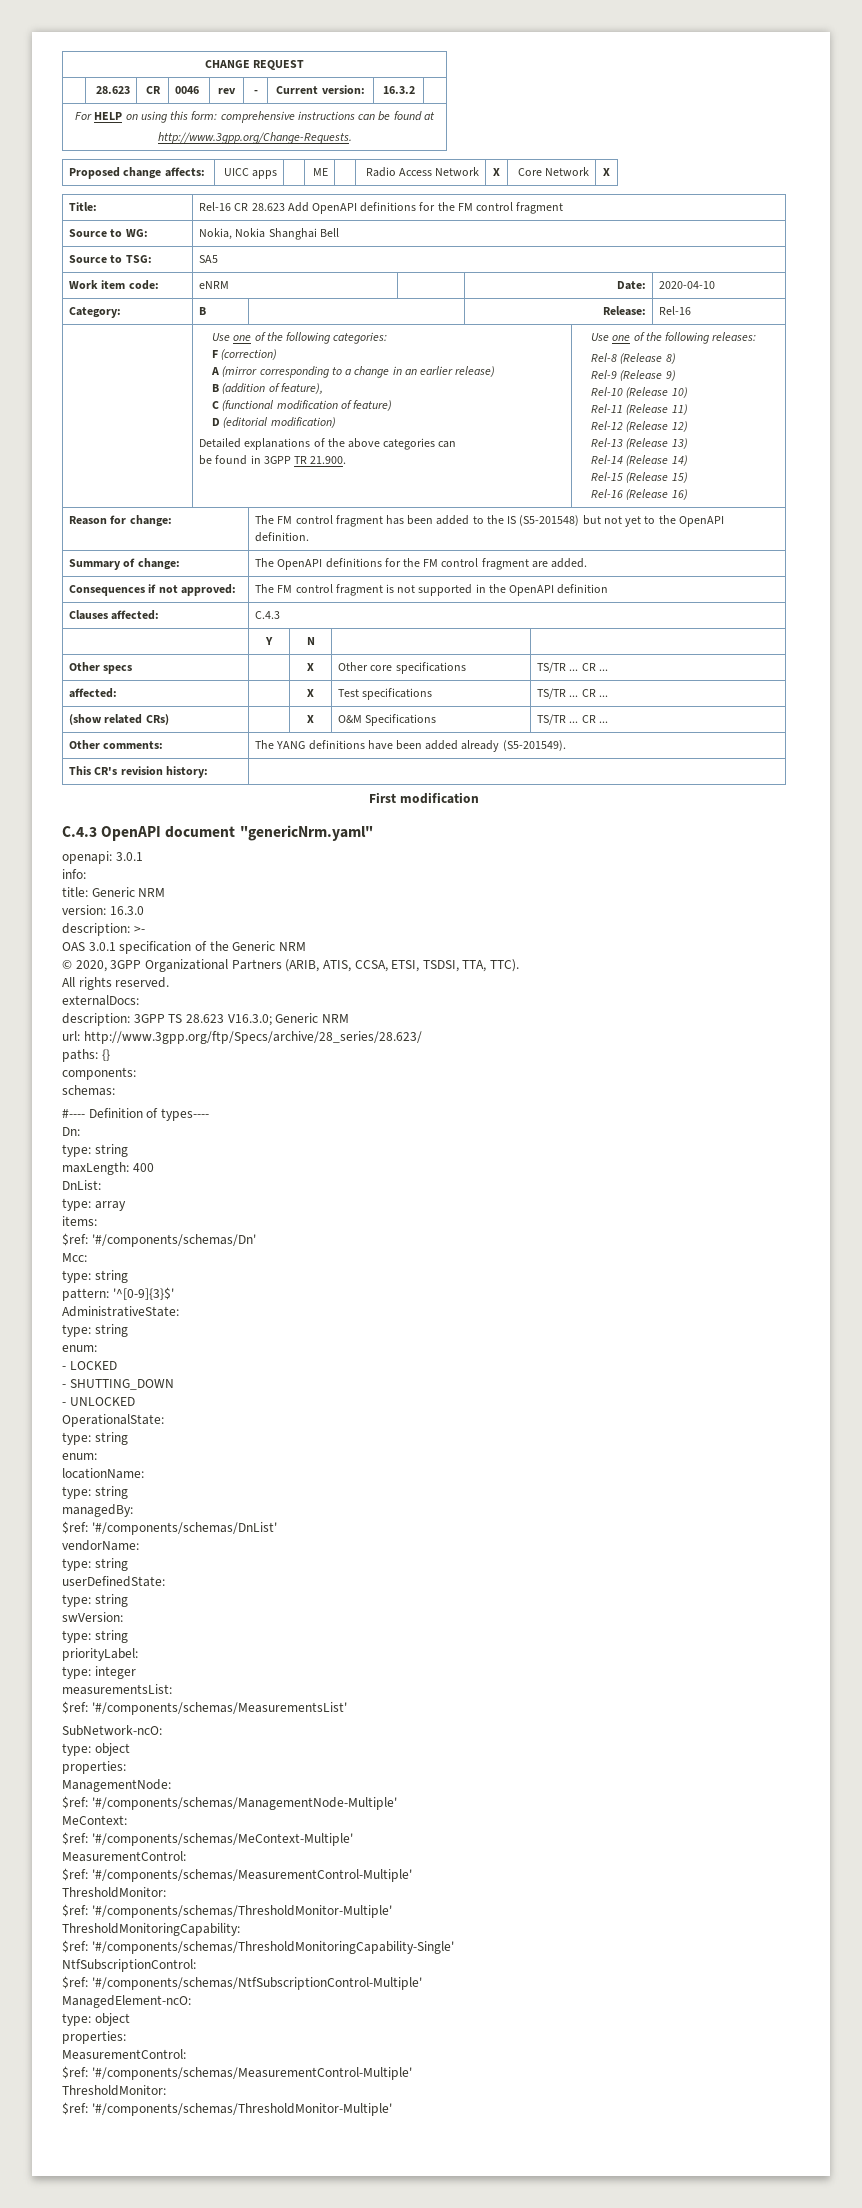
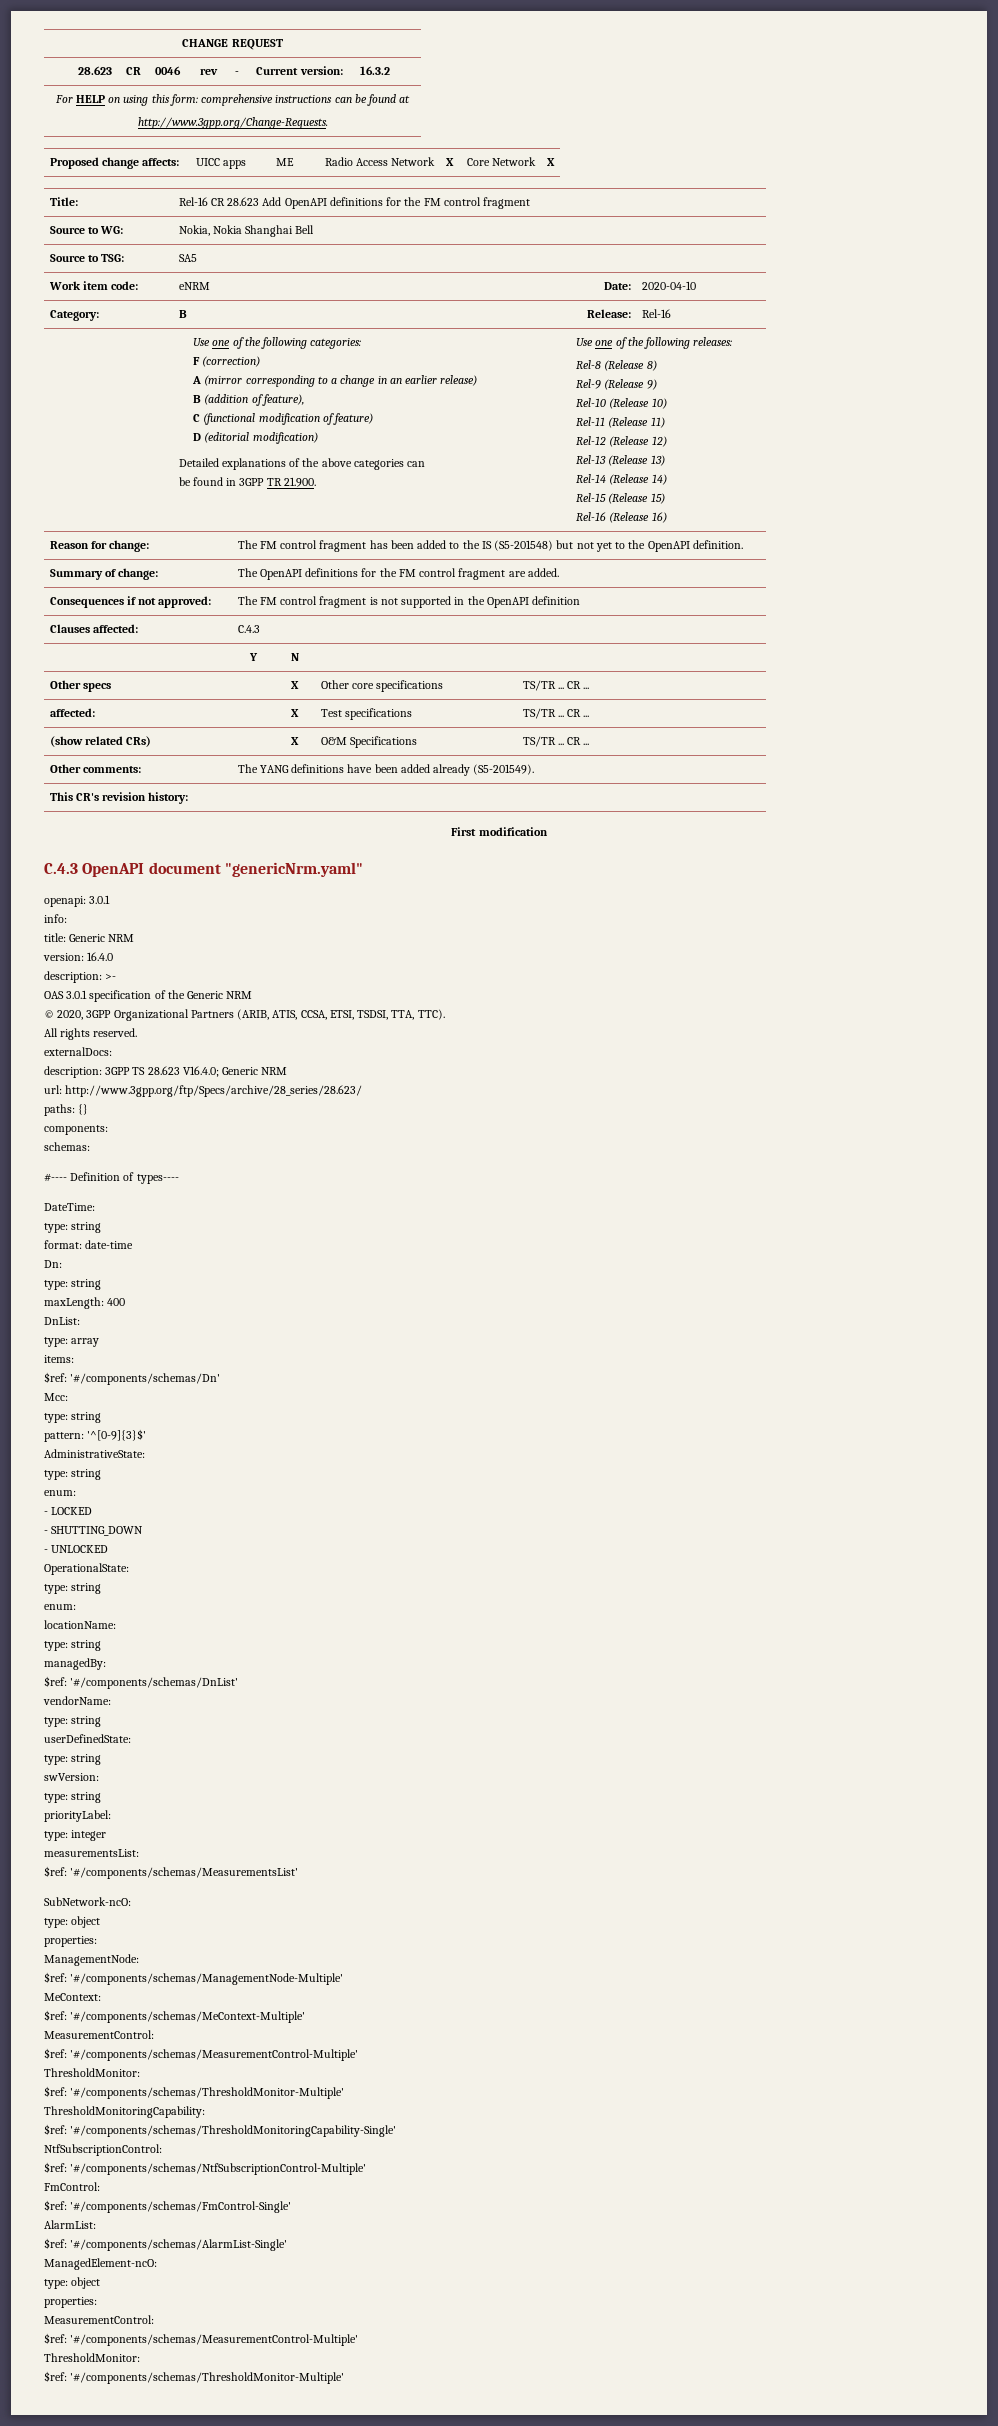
- version: 16.3.0
+ version: 16.4.0
- description: 3GPP TS 28.623 V16.3.0; Generic NRM
+ description: 3GPP TS 28.623 V16.4.0; Generic NRM
+ DateTime:
+ type: string
+ format: date-time
+ FmControl:
+ $ref: '#/components/schemas/FmControl-Single'
+ AlarmList:
+ $ref: '#/components/schemas/AlarmList-Single'

